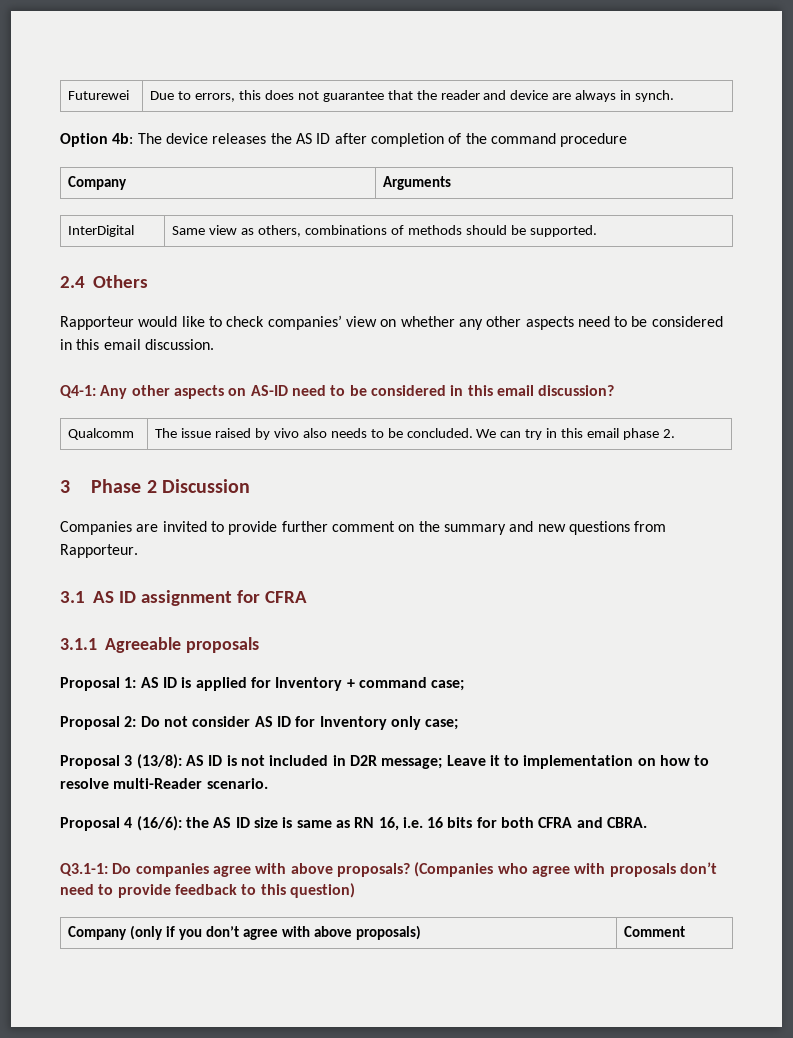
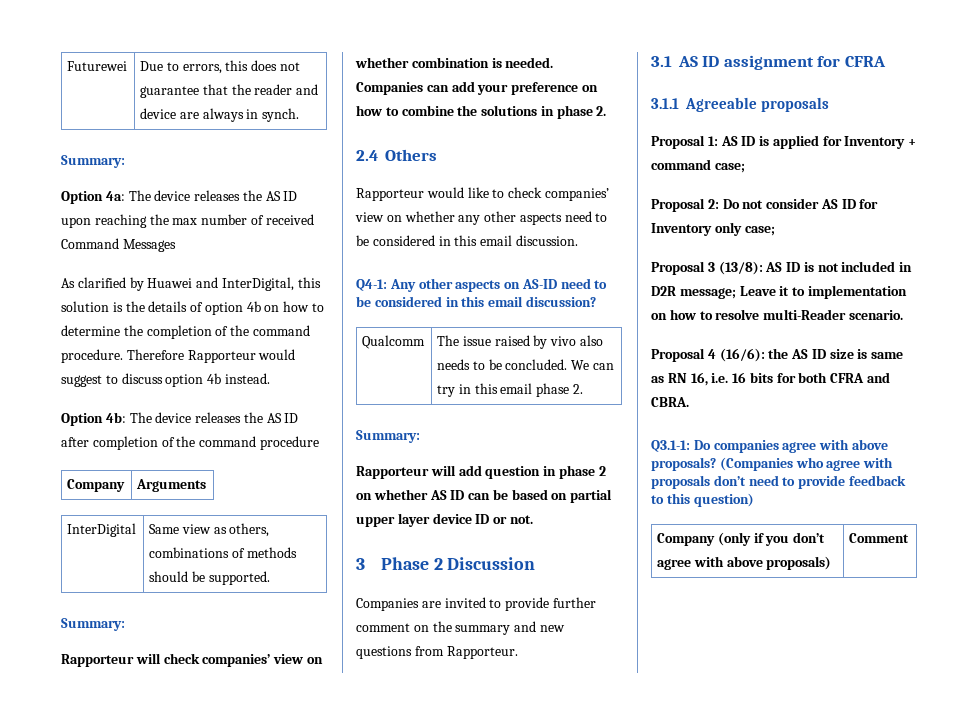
  Futurewei | Due to errors, this does not guarantee that the reader and device are always in synch.
+ Summary:
+ Option 4a: The device releases the AS ID upon reaching the max number of received Command Messages
+ As clarified by Huawei and InterDigital, this solution is the details of option 4b on how to determine the completion of the command procedure. Therefore Rapporteur would suggest to discuss option 4b instead.
  InterDigital | Same view as others, combinations of methods should be supported.
+ Summary:
+ Rapporteur will check companies’ view on whether combination is needed. Companies can add your preference on how to combine the solutions in phase 2.
  Qualcomm | The issue raised by vivo also needs to be concluded. We can try in this email phase 2.
+ Summary:
+ Rapporteur will add question in phase 2 on whether AS ID can be based on partial upper layer device ID or not.

